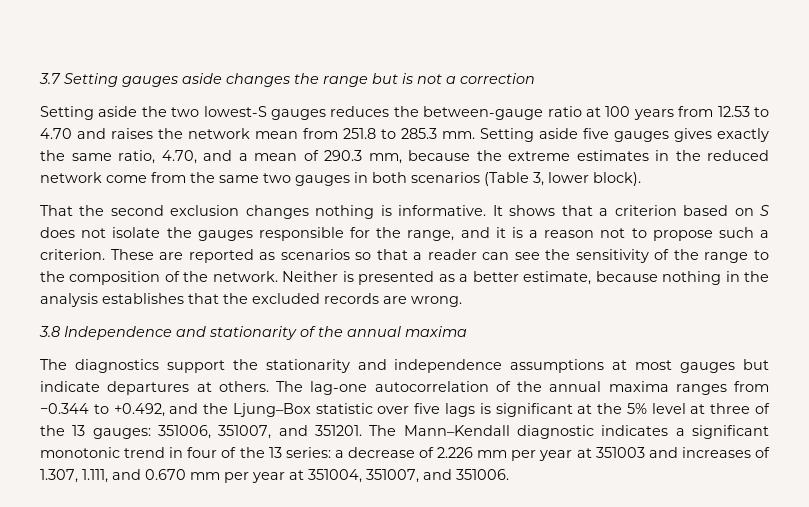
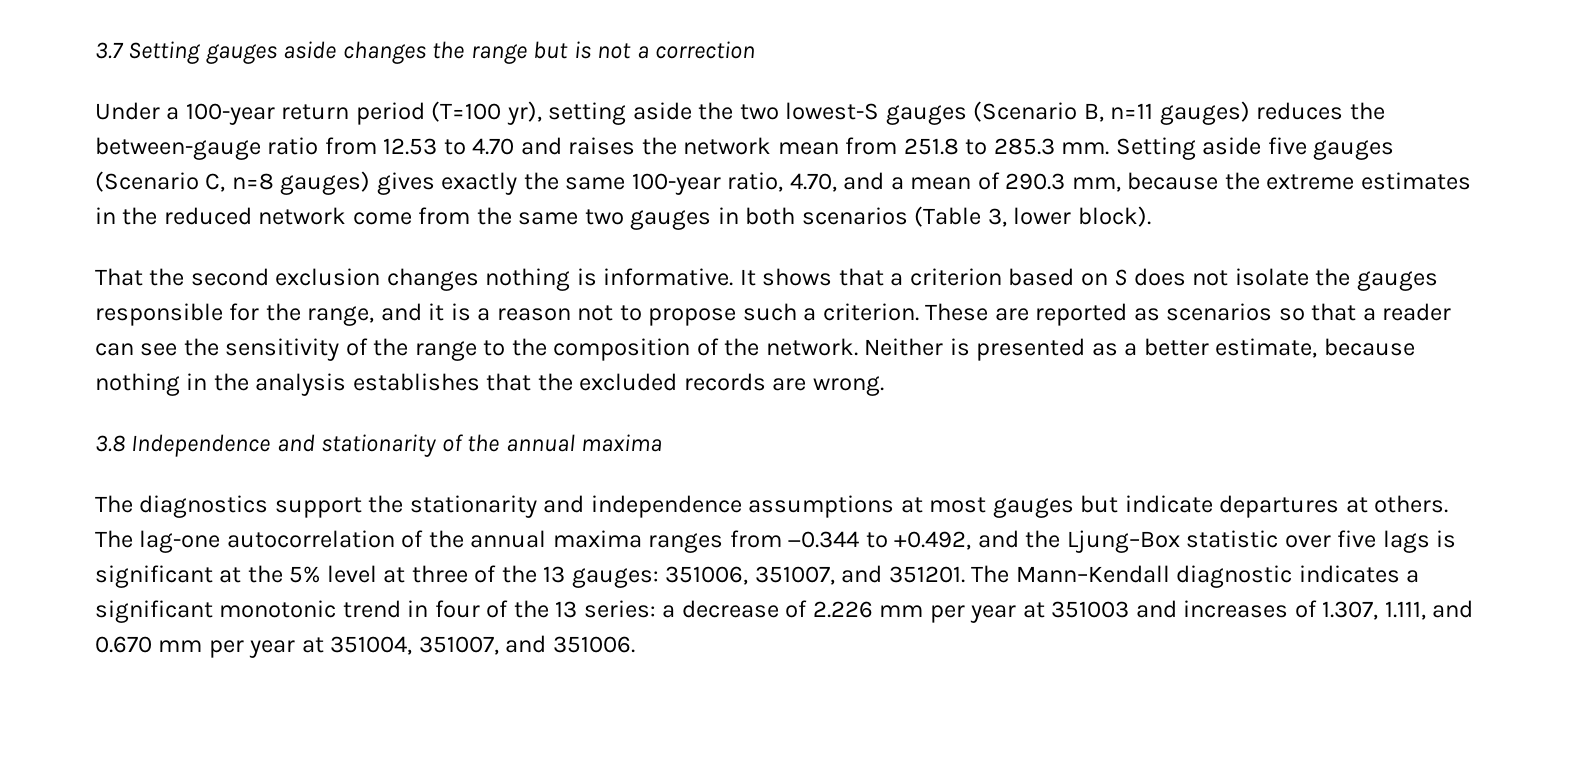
- Setting aside the two lowest-S gauges reduces the between-gauge ratio at 100 years from 12.53 to 4.70 and raises the network mean from 251.8 to 285.3 mm.
+ Under a 100-year return period (T=100 yr), setting aside the two lowest-S gauges (Scenario B, n=11 gauges) reduces the between-gauge ratio from 12.53 to 4.70 and raises the network mean from 251.8 to 285.3 mm.
- Setting aside five gauges gives exactly the same ratio, 4.70, and a mean of 290.3 mm, because the extreme estimates in the reduced network come from the same two gauges in both scenarios (Table 3, lower block).
+ Setting aside five gauges (Scenario C, n=8 gauges) gives exactly the same 100-year ratio, 4.70, and a mean of 290.3 mm, because the extreme estimates in the reduced network come from the same two gauges in both scenarios (Table 3, lower block).

